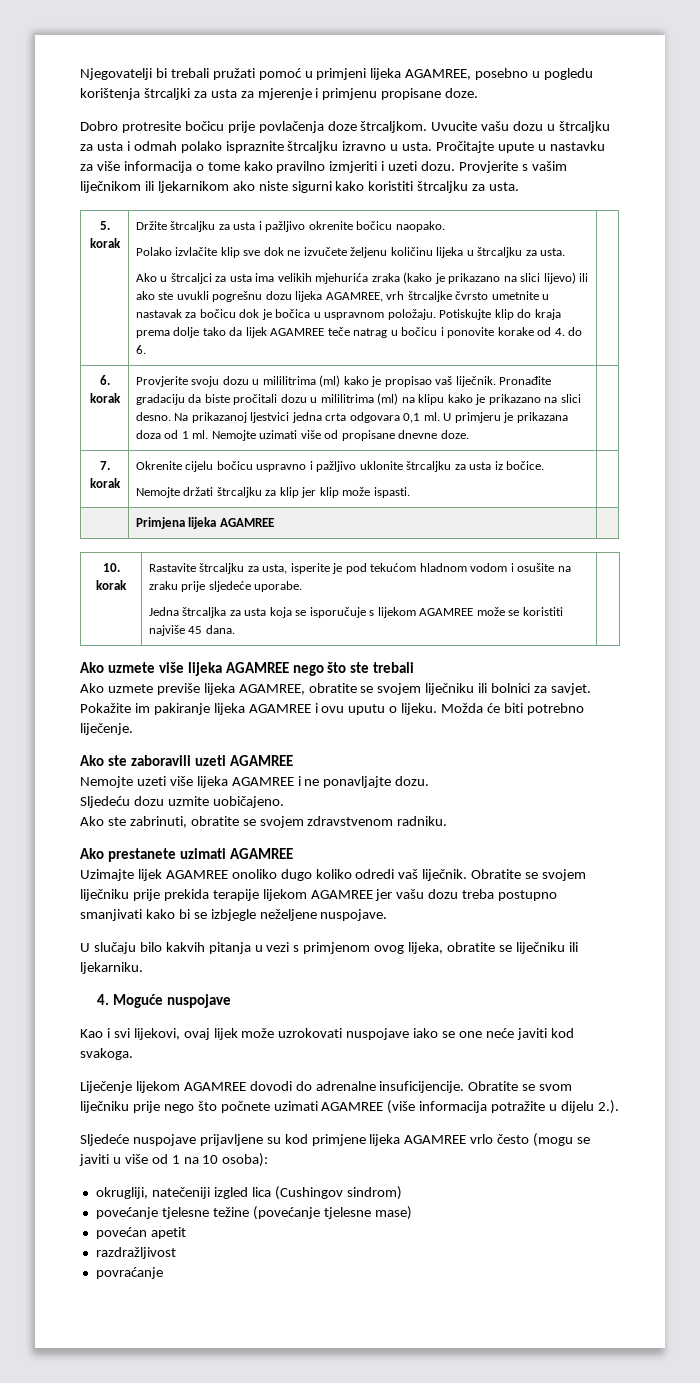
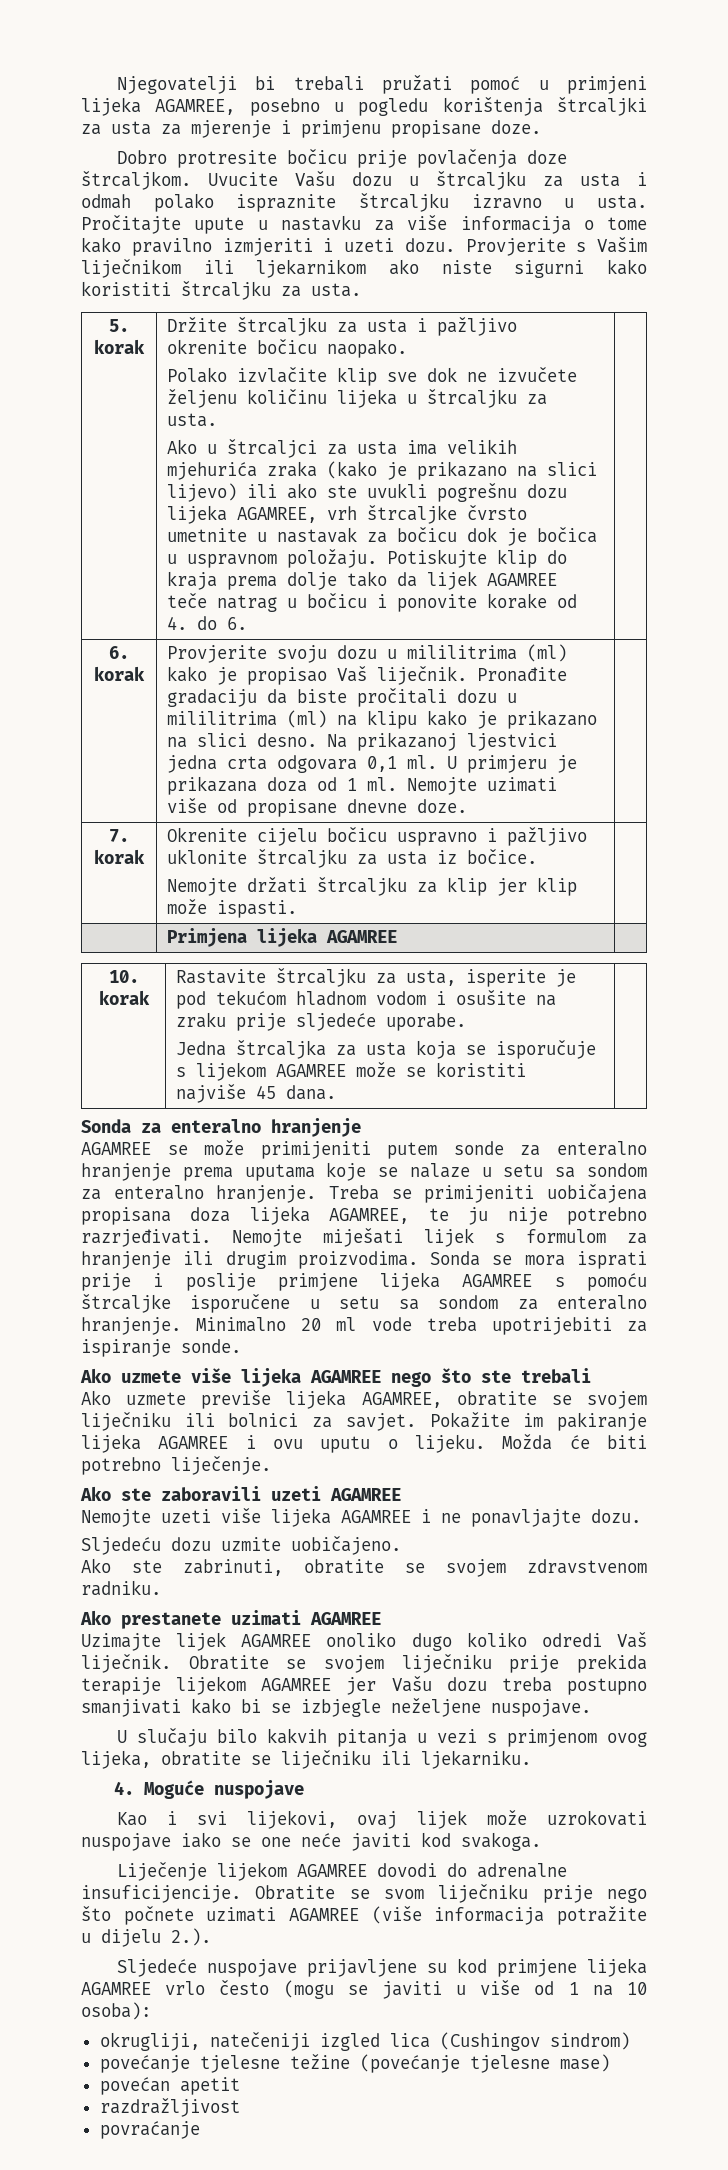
- Uvucite vašu dozu u štrcaljku za usta i odmah polako ispraznite štrcaljku izravno u usta.
+ Uvucite Vašu dozu u štrcaljku za usta i odmah polako ispraznite štrcaljku izravno u usta.
- Provjerite s vašim liječnikom ili ljekarnikom ako niste sigurni kako koristiti štrcaljku za usta.
+ Provjerite s Vašim liječnikom ili ljekarnikom ako niste sigurni kako koristiti štrcaljku za usta.
- Provjerite svoju dozu u mililitrima (ml) kako je propisao vaš liječnik.
+ Provjerite svoju dozu u mililitrima (ml) kako je propisao Vaš liječnik.
+ Sonda za enteralno hranjenje
+ AGAMREE se može primijeniti putem sonde za enteralno hranjenje prema uputama koje se nalaze u setu sa sondom za enteralno hranjenje. Treba se primijeniti uobičajena propisana doza lijeka AGAMREE, te ju nije potrebno razrjeđivati. Nemojte miješati lijek s formulom za hranjenje ili drugim proizvodima. Sonda se mora isprati prije i poslije primjene lijeka AGAMREE s pomoću štrcaljke isporučene u setu sa sondom za enteralno hranjenje. Minimalno 20 ml vode treba upotrijebiti za ispiranje sonde.
- Uzimajte lijek AGAMREE onoliko dugo koliko odredi vaš liječnik.
+ Uzimajte lijek AGAMREE onoliko dugo koliko odredi Vaš liječnik.
- Obratite se svojem liječniku prije prekida terapije lijekom AGAMREE jer vašu dozu treba postupno smanjivati kako bi se izbjegle neželjene nuspojave.
+ Obratite se svojem liječniku prije prekida terapije lijekom AGAMREE jer Vašu dozu treba postupno smanjivati kako bi se izbjegle neželjene nuspojave.

